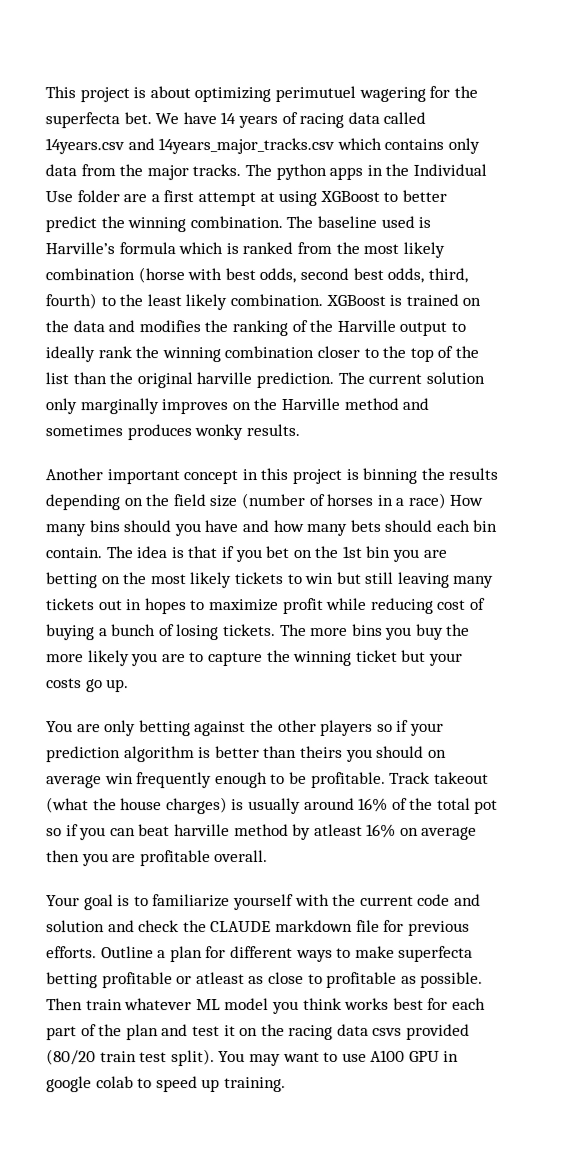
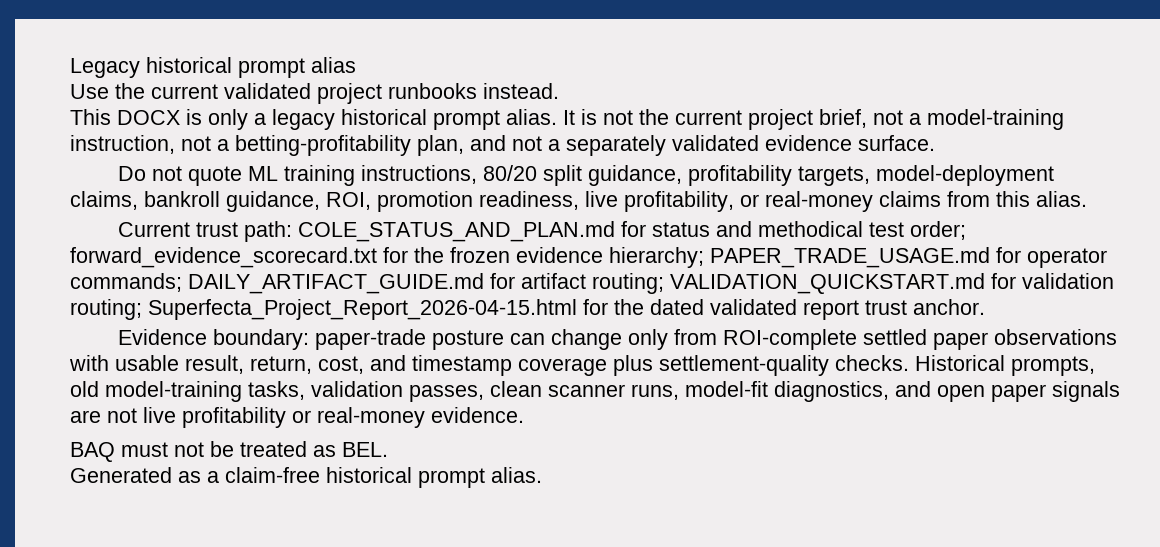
- This project is about optimizing perimutuel wagering for the superfecta bet. We have 14 years of racing data called 14years.csv and 14years_major_tracks.csv which contains only data from the major tracks. The python apps in the Individual Use folder are a first attempt at using XGBoost to better predict the winning combination. The baseline used is Harville’s formula which is ranked from the most likely combination (horse with best odds, second best odds, third, fourth) to the least likely combination. XGBoost is trained on the data and modifies the ranking of the Harville output to ideally rank the winning combination closer to the top of the list than the original harville prediction. The current solution only marginally improves on the Harville method and sometimes produces wonky results.
- Another important concept in this project is binning the results depending on the field size (number of horses in a race) How many bins should you have and how many bets should each bin contain. The idea is that if you bet on the 1st bin you are betting on the most likely tickets to win but still leaving many tickets out in hopes to maximize profit while reducing cost of buying a bunch of losing tickets. The more bins you buy the more likely you are to capture the winning ticket but your costs go up.
- You are only betting against the other players so if your prediction algorithm is better than theirs you should on average win frequently enough to be profitable. Track takeout (what the house charges) is usually around 16% of the total pot so if you can beat harville method by atleast 16% on average then you are profitable overall.
- Your goal is to familiarize yourself with the current code and solution and check the CLAUDE markdown file for previous efforts. Outline a plan for different ways to make superfecta betting profitable or atleast as close to profitable as possible. Then train whatever ML model you think works best for each part of the plan and test it on the racing data csvs provided (80/20 train test split). You may want to use A100 GPU in google colab to speed up training.
+ Legacy historical prompt alias
+ Use the current validated project runbooks instead.
+ This DOCX is only a legacy historical prompt alias. It is not the current project brief, not a model-training instruction, not a betting-profitability plan, and not a separately validated evidence surface.
+ Do not quote ML training instructions, 80/20 split guidance, profitability targets, model-deployment claims, bankroll guidance, ROI, promotion readiness, live profitability, or real-money claims from this alias.
+ Current trust path: COLE_STATUS_AND_PLAN.md for status and methodical test order; forward_evidence_scorecard.txt for the frozen evidence hierarchy; PAPER_TRADE_USAGE.md for operator commands; DAILY_ARTIFACT_GUIDE.md for artifact routing; VALIDATION_QUICKSTART.md for validation routing; Superfecta_Project_Report_2026-04-15.html for the dated validated report trust anchor.
+ Evidence boundary: paper-trade posture can change only from ROI-complete settled paper observations with usable result, return, cost, and timestamp coverage plus settlement-quality checks. Historical prompts, old model-training tasks, validation passes, clean scanner runs, model-fit diagnostics, and open paper signals are not live profitability or real-money evidence.
+ BAQ must not be treated as BEL.
+ Generated as a claim-free historical prompt alias.

